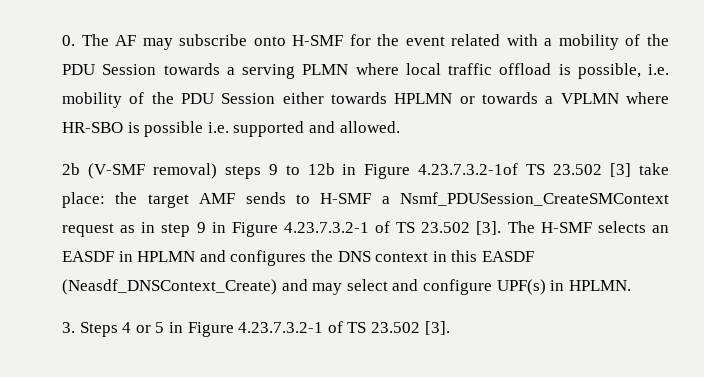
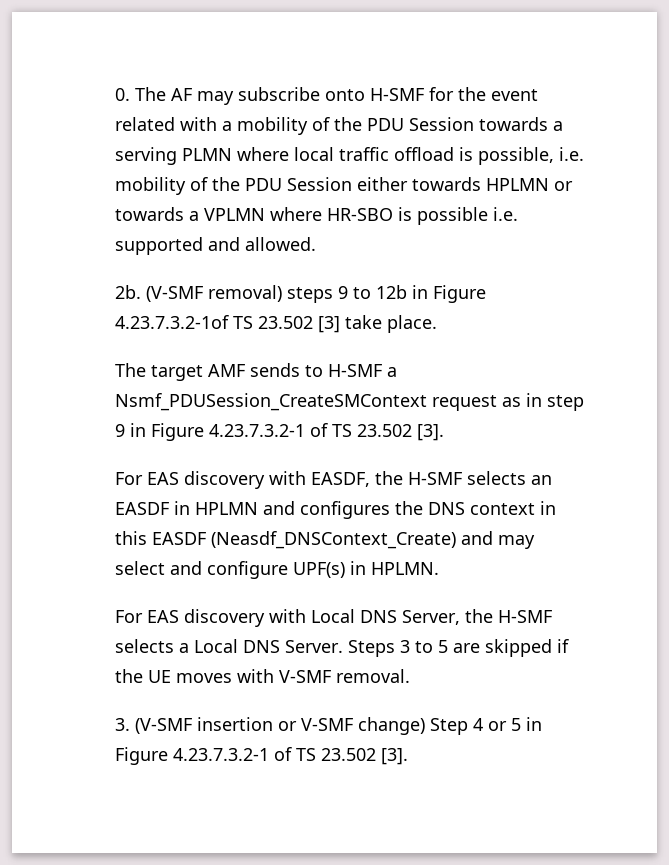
- 2b (V-SMF removal) steps 9 to 12b in Figure 4.23.7.3.2-1of TS 23.502 [3] take place: the target AMF sends to H-SMF a Nsmf_PDUSession_CreateSMContext request as in step 9 in Figure 4.23.7.3.2-1 of TS 23.502 [3]. The H-SMF selects an EASDF in HPLMN and configures the DNS context in this EASDF (Neasdf_DNSContext_Create) and may select and configure UPF(s) in HPLMN.
+ 2b. (V-SMF removal) steps 9 to 12b in Figure 4.23.7.3.2-1of TS 23.502 [3] take place.
+ The target AMF sends to H-SMF a Nsmf_PDUSession_CreateSMContext request as in step 9 in Figure 4.23.7.3.2-1 of TS 23.502 [3].
+ For EAS discovery with EASDF, the H-SMF selects an EASDF in HPLMN and configures the DNS context in this EASDF (Neasdf_DNSContext_Create) and may select and configure UPF(s) in HPLMN.
- 3. Steps 4 or 5 in Figure 4.23.7.3.2-1 of TS 23.502 [3].
+ For EAS discovery with Local DNS Server, the H-SMF selects a Local DNS Server. Steps 3 to 5 are skipped if the UE moves with V-SMF removal.
+ 3. (V-SMF insertion or V-SMF change) Step 4 or 5 in Figure 4.23.7.3.2-1 of TS 23.502 [3].

